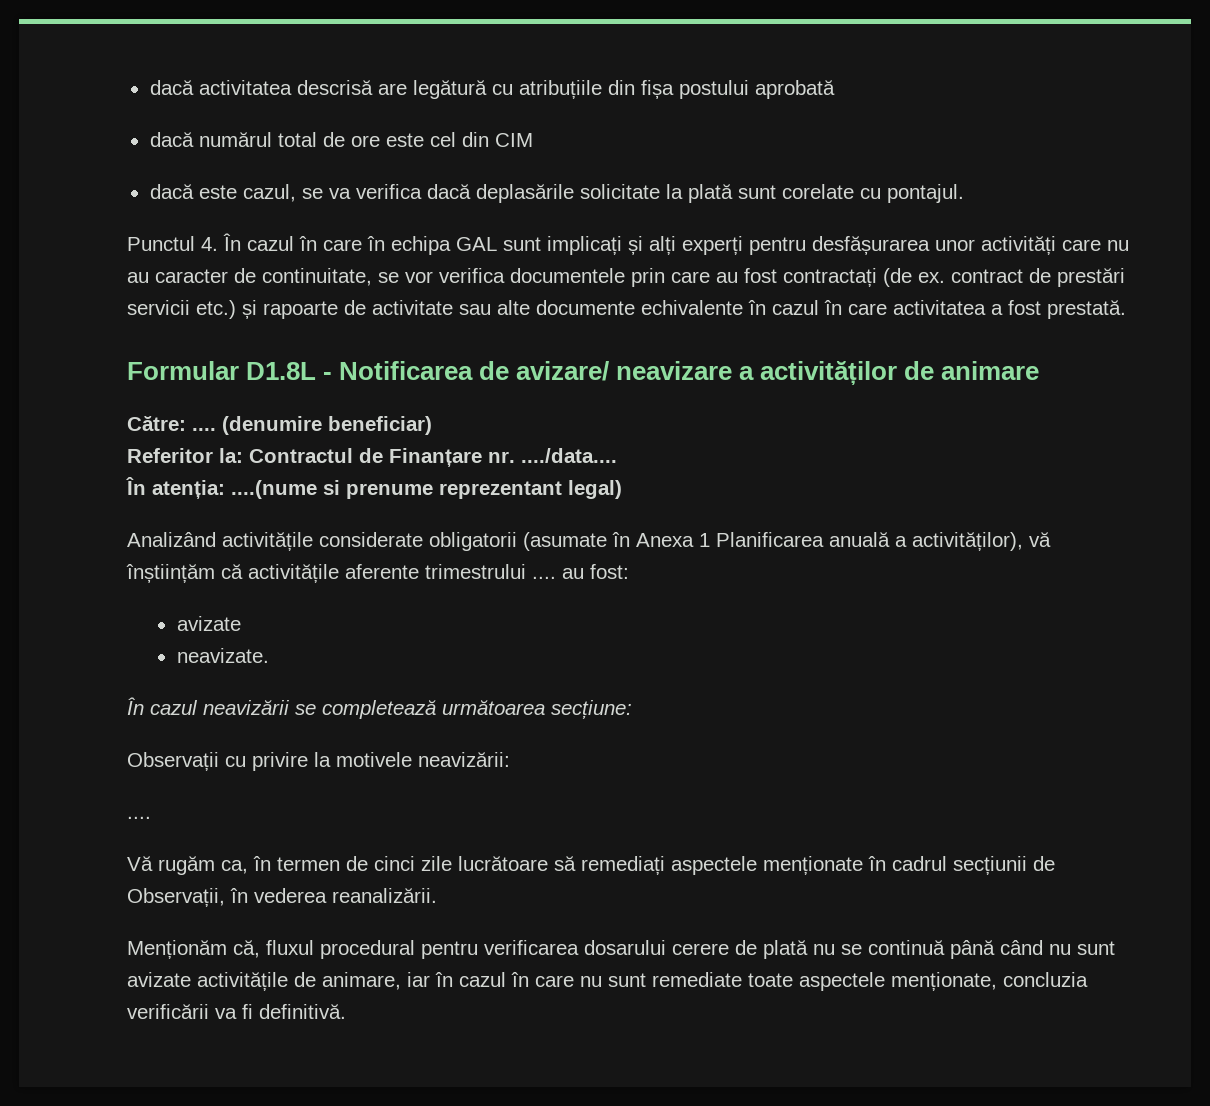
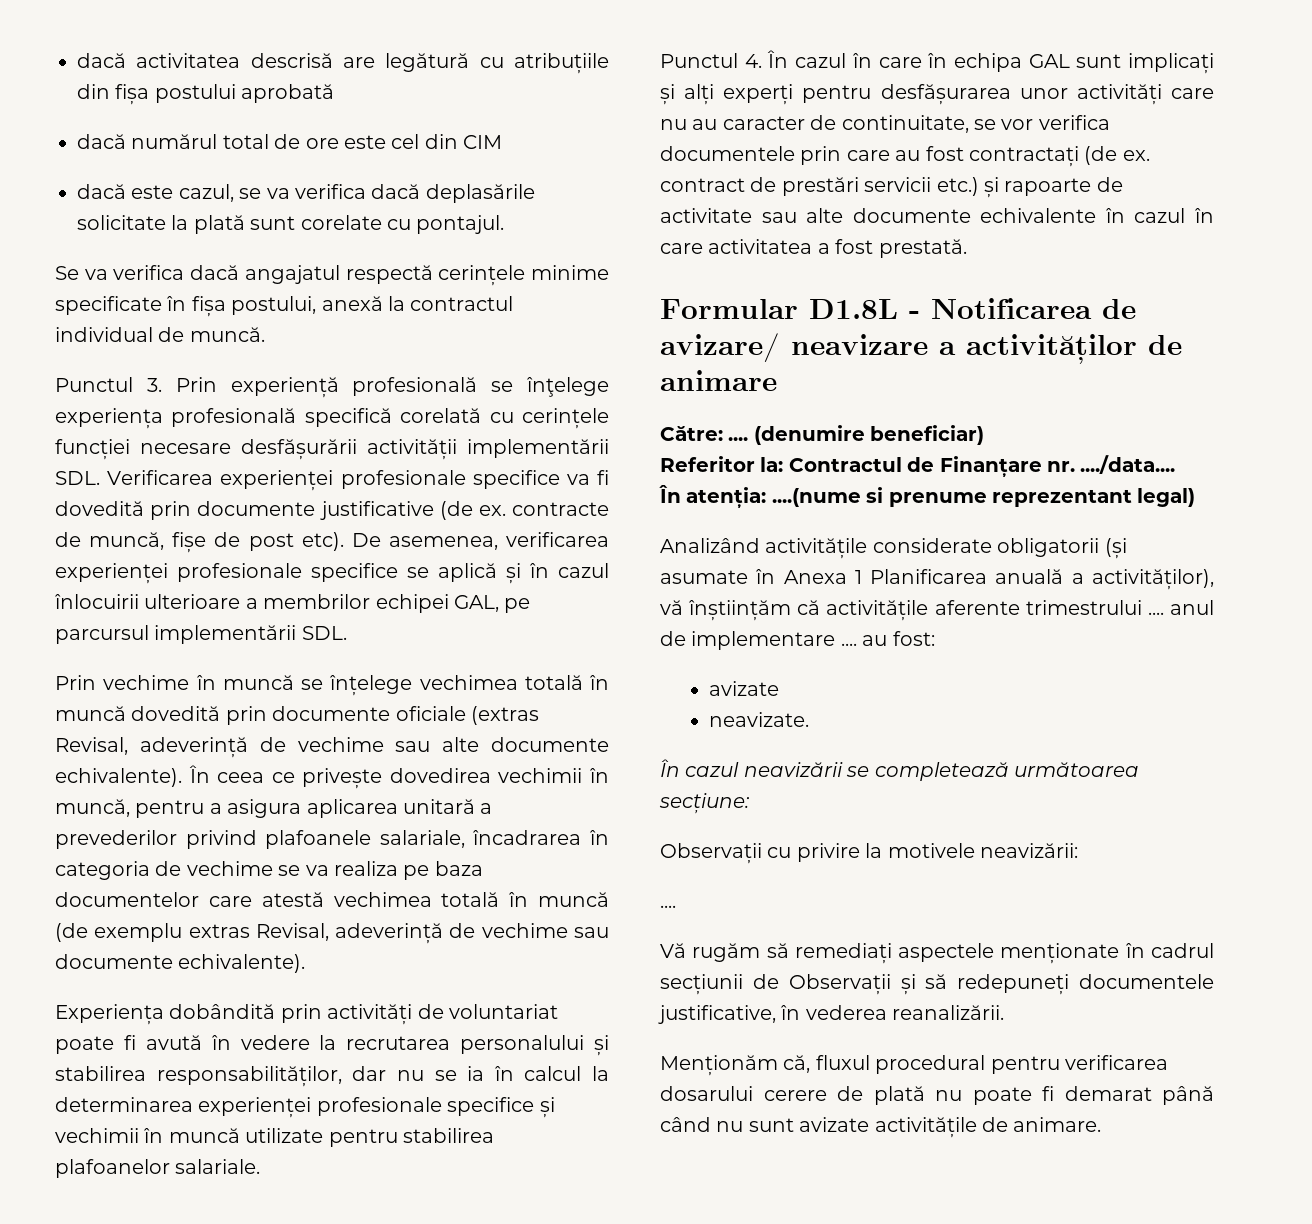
+ Se va verifica dacă angajatul respectă cerințele minime specificate în fișa postului, anexă la contractul individual de muncă.
+ Punctul 3. Prin experiență profesională se înţelege experiența profesională specifică corelată cu cerințele funcției necesare desfășurării activității implementării SDL. Verificarea experienței profesionale specifice va fi dovedită prin documente justificative (de ex. contracte de muncă, fișe de post etc). De asemenea, verificarea experienței profesionale specifice se aplică și în cazul înlocuirii ulterioare a membrilor echipei GAL, pe parcursul implementării SDL.
+ Prin vechime în muncă se înțelege vechimea totală în muncă dovedită prin documente oficiale (extras Revisal, adeverință de vechime sau alte documente echivalente). În ceea ce privește dovedirea vechimii în muncă, pentru a asigura aplicarea unitară a prevederilor privind plafoanele salariale, încadrarea în categoria de vechime se va realiza pe baza documentelor care atestă vechimea totală în muncă (de exemplu extras Revisal, adeverință de vechime sau documente echivalente).
+ Experiența dobândită prin activități de voluntariat poate fi avută în vedere la recrutarea personalului și stabilirea responsabilităților, dar nu se ia în calcul la determinarea experienței profesionale specifice și vechimii în muncă utilizate pentru stabilirea plafoanelor salariale.
- Analizând activitățile considerate obligatorii (asumate în Anexa 1 Planificarea anuală a activităților), vă înștiințăm că activitățile aferente trimestrului .... au fost:
+ Analizând activitățile considerate obligatorii (și asumate în Anexa 1 Planificarea anuală a activităților), vă înștiințăm că activitățile aferente trimestrului .... anul de implementare .... au fost:
- Vă rugăm ca, în termen de cinci zile lucrătoare să remediați aspectele menționate în cadrul secțiunii de Observații, în vederea reanalizării.
+ Vă rugăm să remediați aspectele menționate în cadrul secțiunii de Observații și să redepuneți documentele justificative, în vederea reanalizării.
- Menționăm că, fluxul procedural pentru verificarea dosarului cerere de plată nu se continuă până când nu sunt avizate activitățile de animare, iar în cazul în care nu sunt remediate toate aspectele menționate, concluzia verificării va fi definitivă.
+ Menționăm că, fluxul procedural pentru verificarea dosarului cerere de plată nu poate fi demarat până când nu sunt avizate activitățile de animare.

